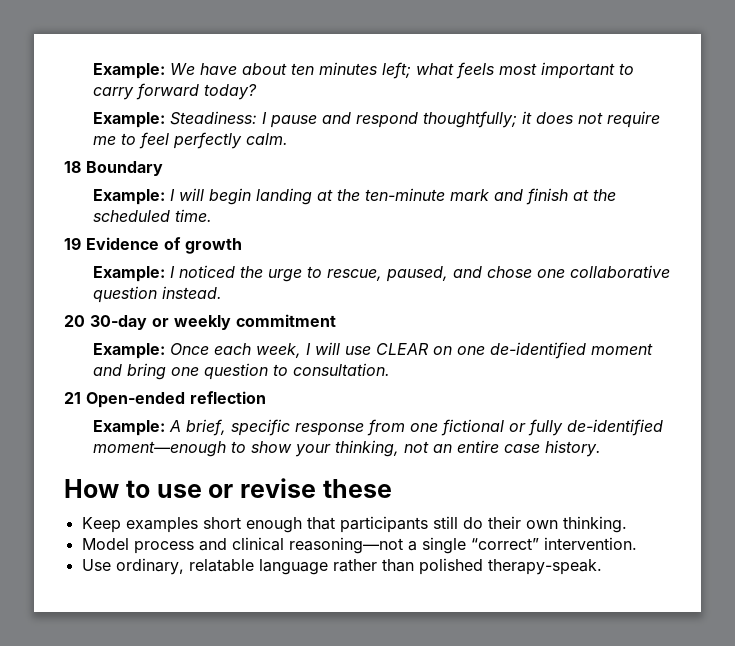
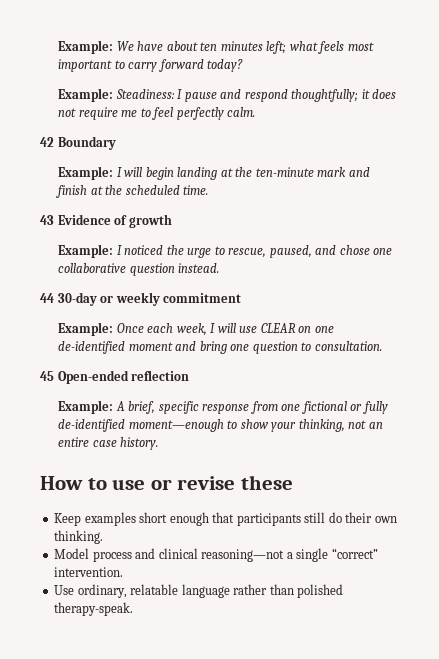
- 18 Boundary
+ 42 Boundary
- 19 Evidence of growth
+ 43 Evidence of growth
- 20 30-day or weekly commitment
+ 44 30-day or weekly commitment
- 21 Open-ended reflection
+ 45 Open-ended reflection

